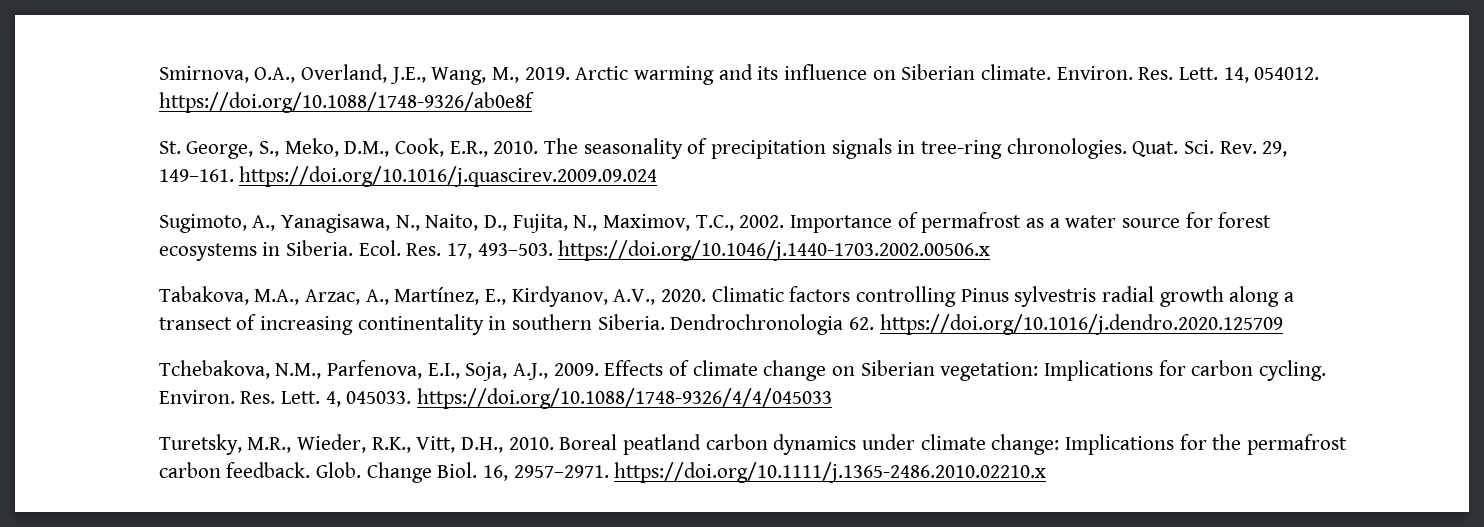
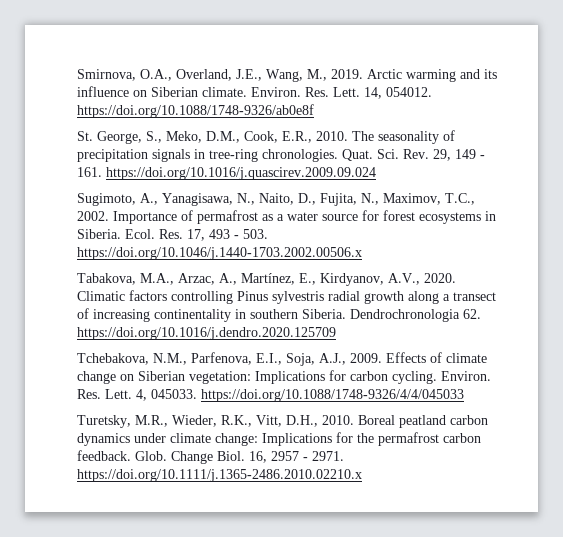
- Sci. Rev. 29, 149–161. https://doi.org/10.1016/j.quascirev.2009.09.024
+ Sci. Rev. 29, 149 - 161. https://doi.org/10.1016/j.quascirev.2009.09.024
- Res. 17, 493–503. https://doi.org/10.1046/j.1440-1703.2002.00506.x
+ Res. 17, 493 - 503. https://doi.org/10.1046/j.1440-1703.2002.00506.x
- 16, 2957–2971. https://doi.org/10.1111/j.1365-2486.2010.02210.x
+ 16, 2957 - 2971. https://doi.org/10.1111/j.1365-2486.2010.02210.x

